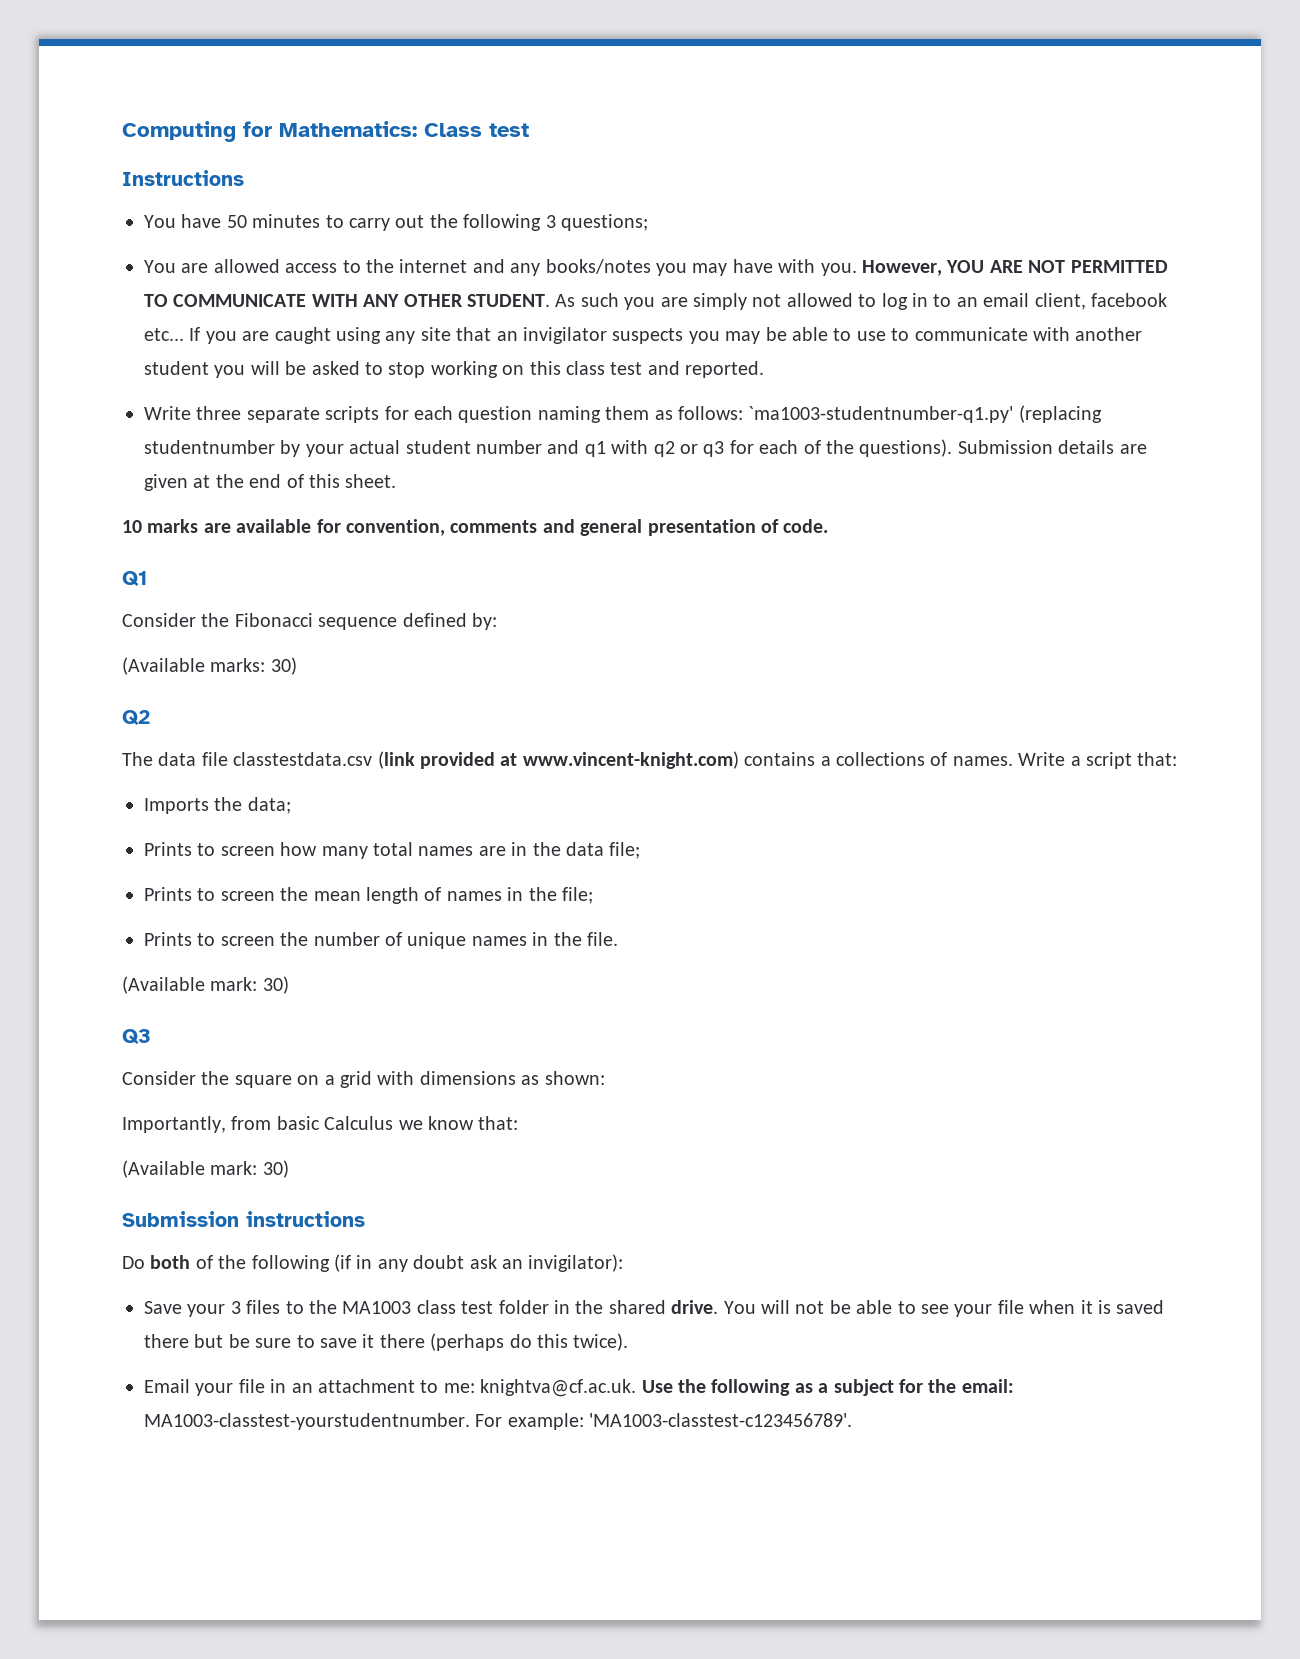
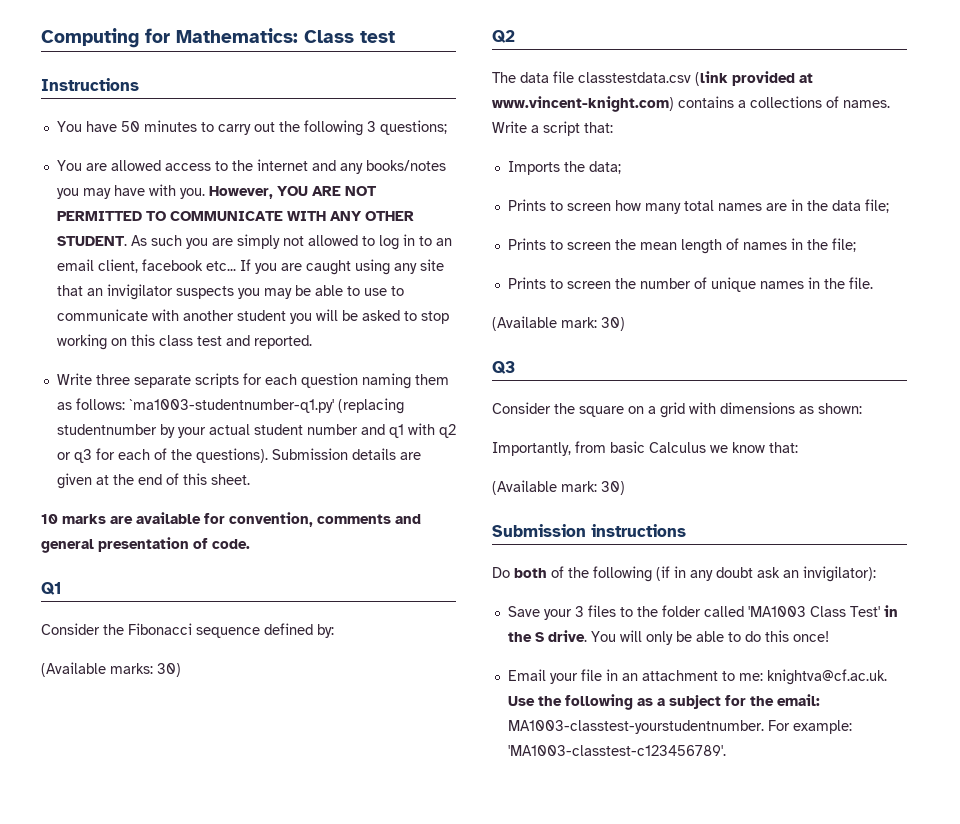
- Save your 3 files to the MA1003 class test folder in the shared drive.
+ Save your 3 files to the folder called 'MA1003 Class Test' in the S drive.
- You will not be able to see your file when it is saved there but be sure to save it there (perhaps do this twice).
+ You will only be able to do this once!

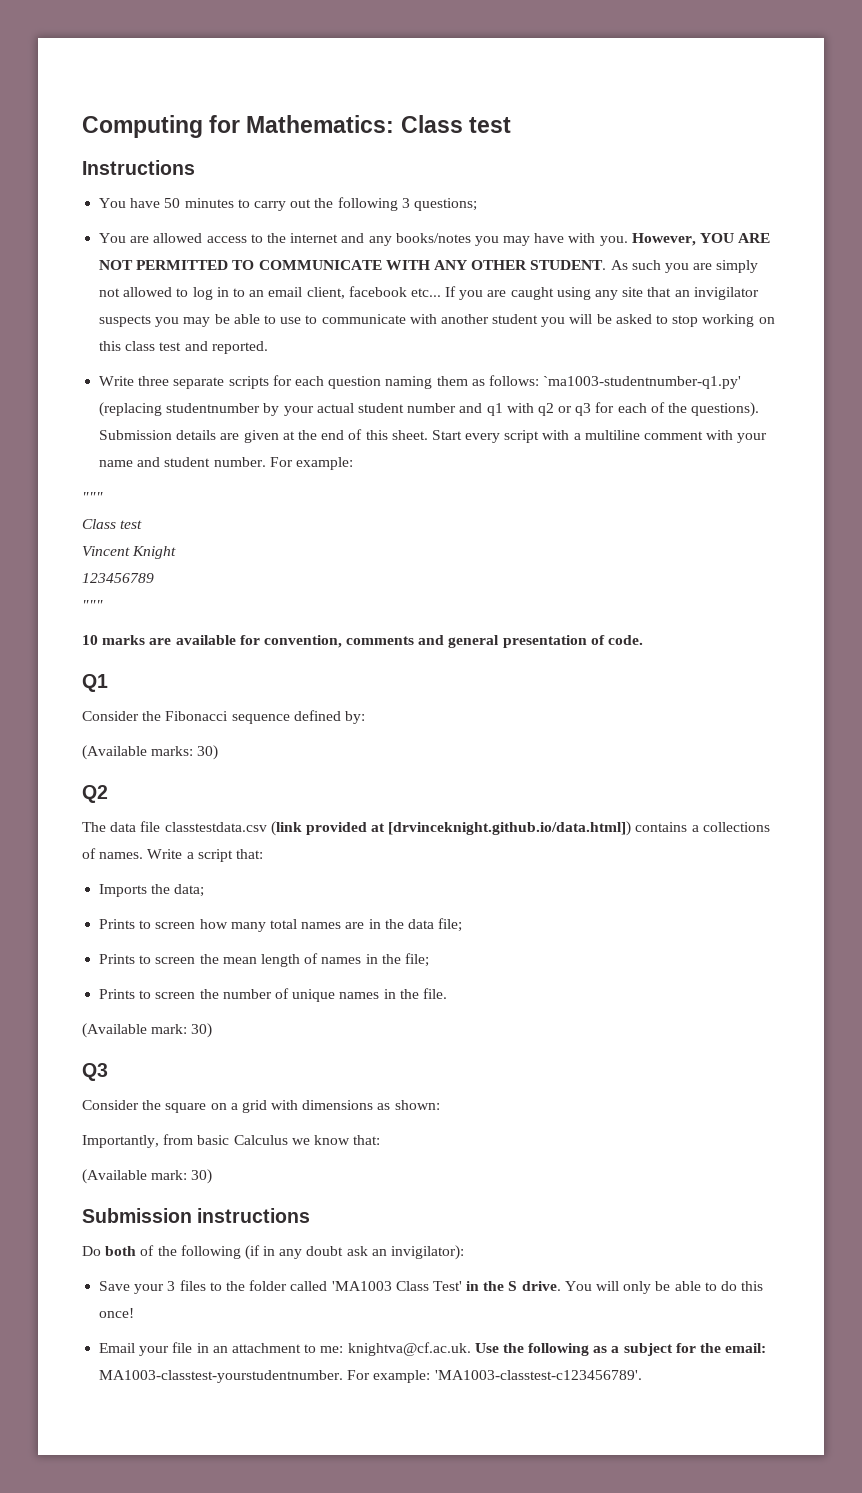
+ Start every script with a multiline comment with your name and student number. For example:
+ """
+ Class test
+ Vincent Knight
+ 123456789
+ """
- The data file classtestdata.csv (link provided at www.vincent-knight.com) contains a collections of names.
+ The data file classtestdata.csv (link provided at [drvinceknight.github.io/data.html]) contains a collections of names.

